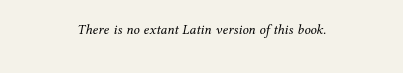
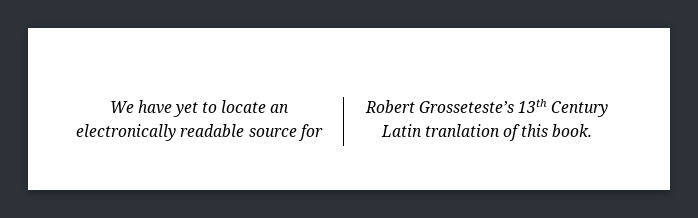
- There is no extant Latin version of this book.
+ We have yet to locate an electronically readable source for Robert Grosseteste’s 13th Century Latin tranlation of this book.

